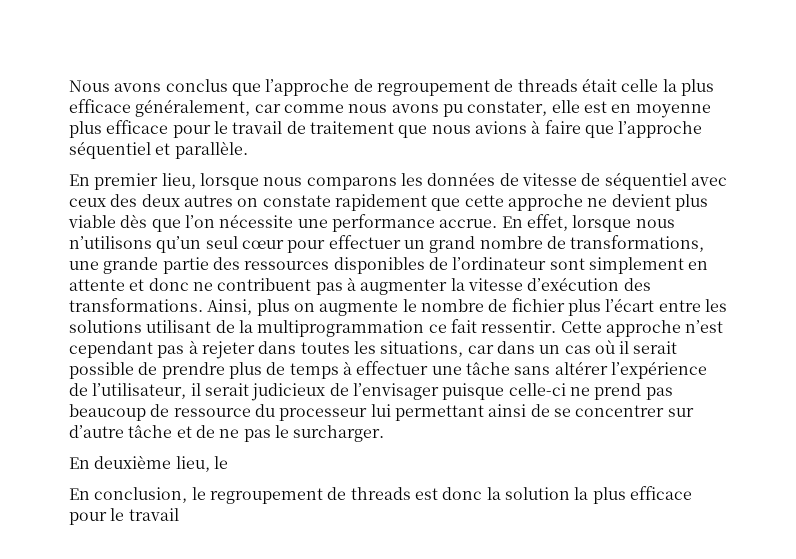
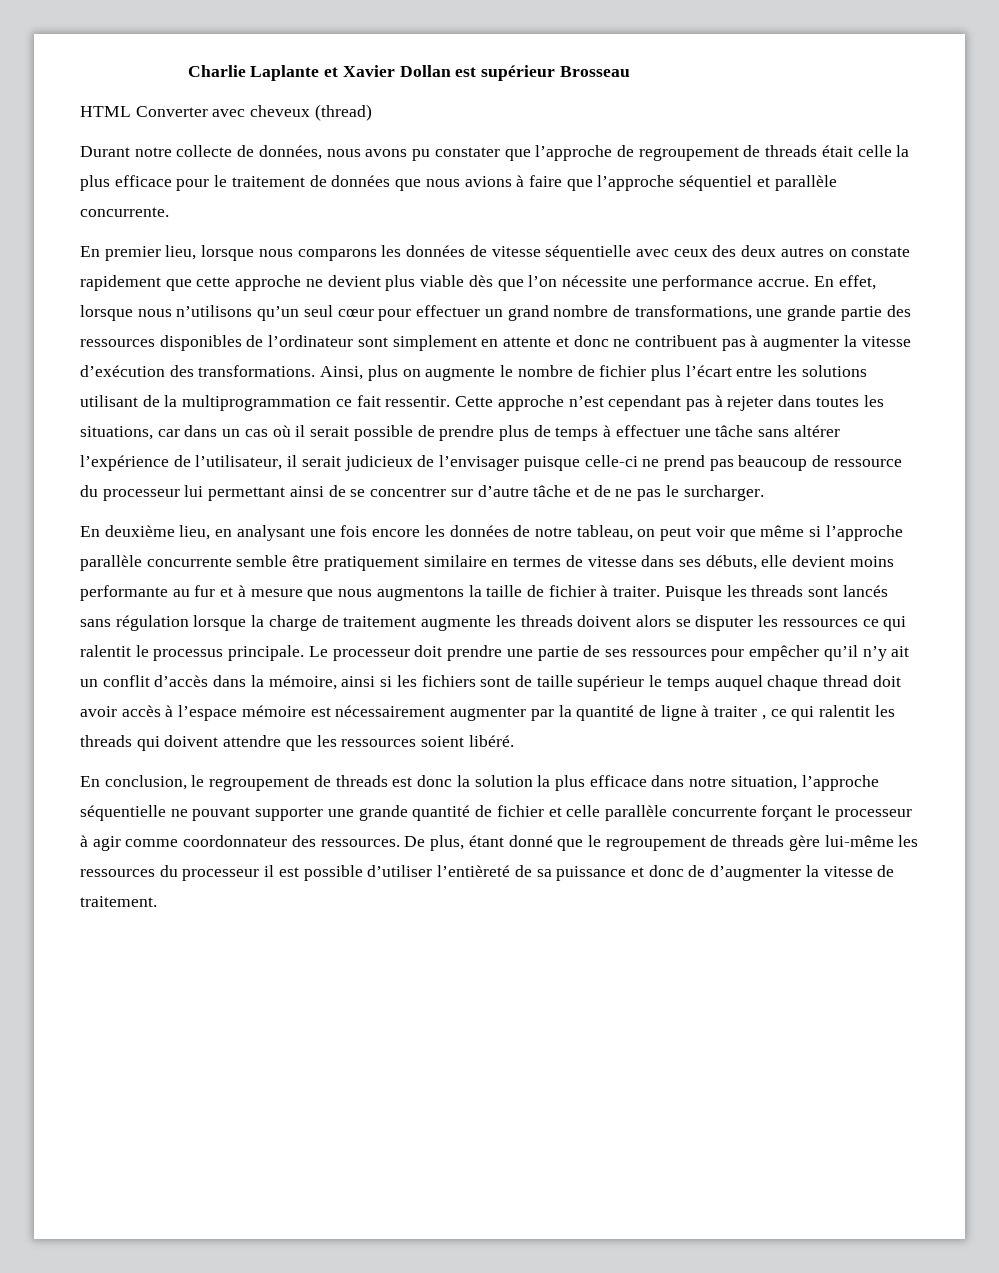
- Nous avons conclus que l’approche de regroupement de threads était celle la plus efficace généralement, car comme nous avons pu constater, elle est en moyenne plus efficace pour le travail de traitement que nous avions à faire que l’approche séquentiel et parallèle.
+ Charlie Laplante et Xavier Dollan est supérieur Brosseau
+ HTML Converter avec cheveux (thread)
+ Durant notre collecte de données, nous avons pu constater que l’approche de regroupement de threads était celle la plus efficace pour le traitement de données que nous avions à faire que l’approche séquentiel et parallèle concurrente.
- En premier lieu, lorsque nous comparons les données de vitesse de séquentiel avec ceux des deux autres on constate rapidement que cette approche ne devient plus viable dès que l’on nécessite une performance accrue.
+ En premier lieu, lorsque nous comparons les données de vitesse séquentielle avec ceux des deux autres on constate rapidement que cette approche ne devient plus viable dès que l’on nécessite une performance accrue.
- En deuxième lieu, le
+ En deuxième lieu, en analysant une fois encore les données de notre tableau, on peut voir que même si l’approche parallèle concurrente semble être pratiquement similaire en termes de vitesse dans ses débuts, elle devient moins performante au fur et à mesure que nous augmentons la taille de fichier à traiter. Puisque les threads sont lancés sans régulation lorsque la charge de traitement augmente les threads doivent alors se disputer les ressources ce qui ralentit le processus principale. Le processeur doit prendre une partie de ses ressources pour empêcher qu’il n’y ait un conflit d’accès dans la mémoire, ainsi si les fichiers sont de taille supérieur le temps auquel chaque thread doit avoir accès à l’espace mémoire est nécessairement augmenter par la quantité de ligne à traiter , ce qui ralentit les threads qui doivent attendre que les ressources soient libéré.
- En conclusion, le regroupement de threads est donc la solution la plus efficace pour le travail
+ En conclusion, le regroupement de threads est donc la solution la plus efficace dans notre situation, l’approche séquentielle ne pouvant supporter une grande quantité de fichier et celle parallèle concurrente forçant le processeur à agir comme coordonnateur des ressources. De plus, étant donné que le regroupement de threads gère lui-même les ressources du processeur il est possible d’utiliser l’entièreté de sa puissance et donc de d’augmenter la vitesse de traitement.

